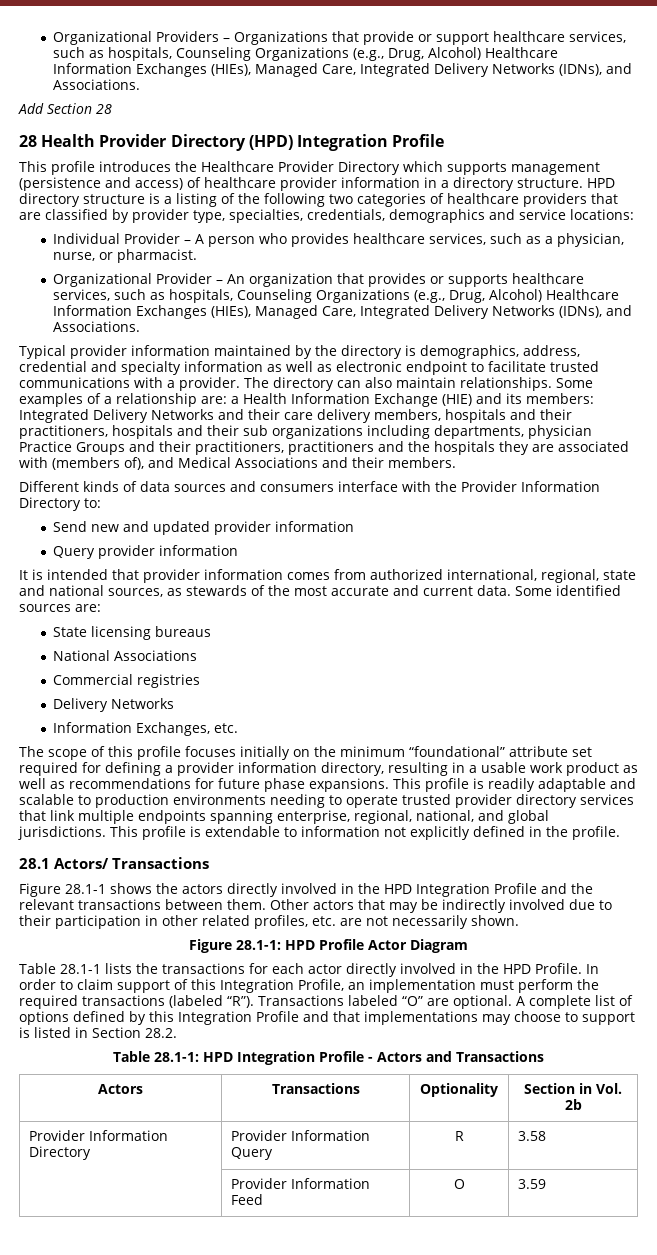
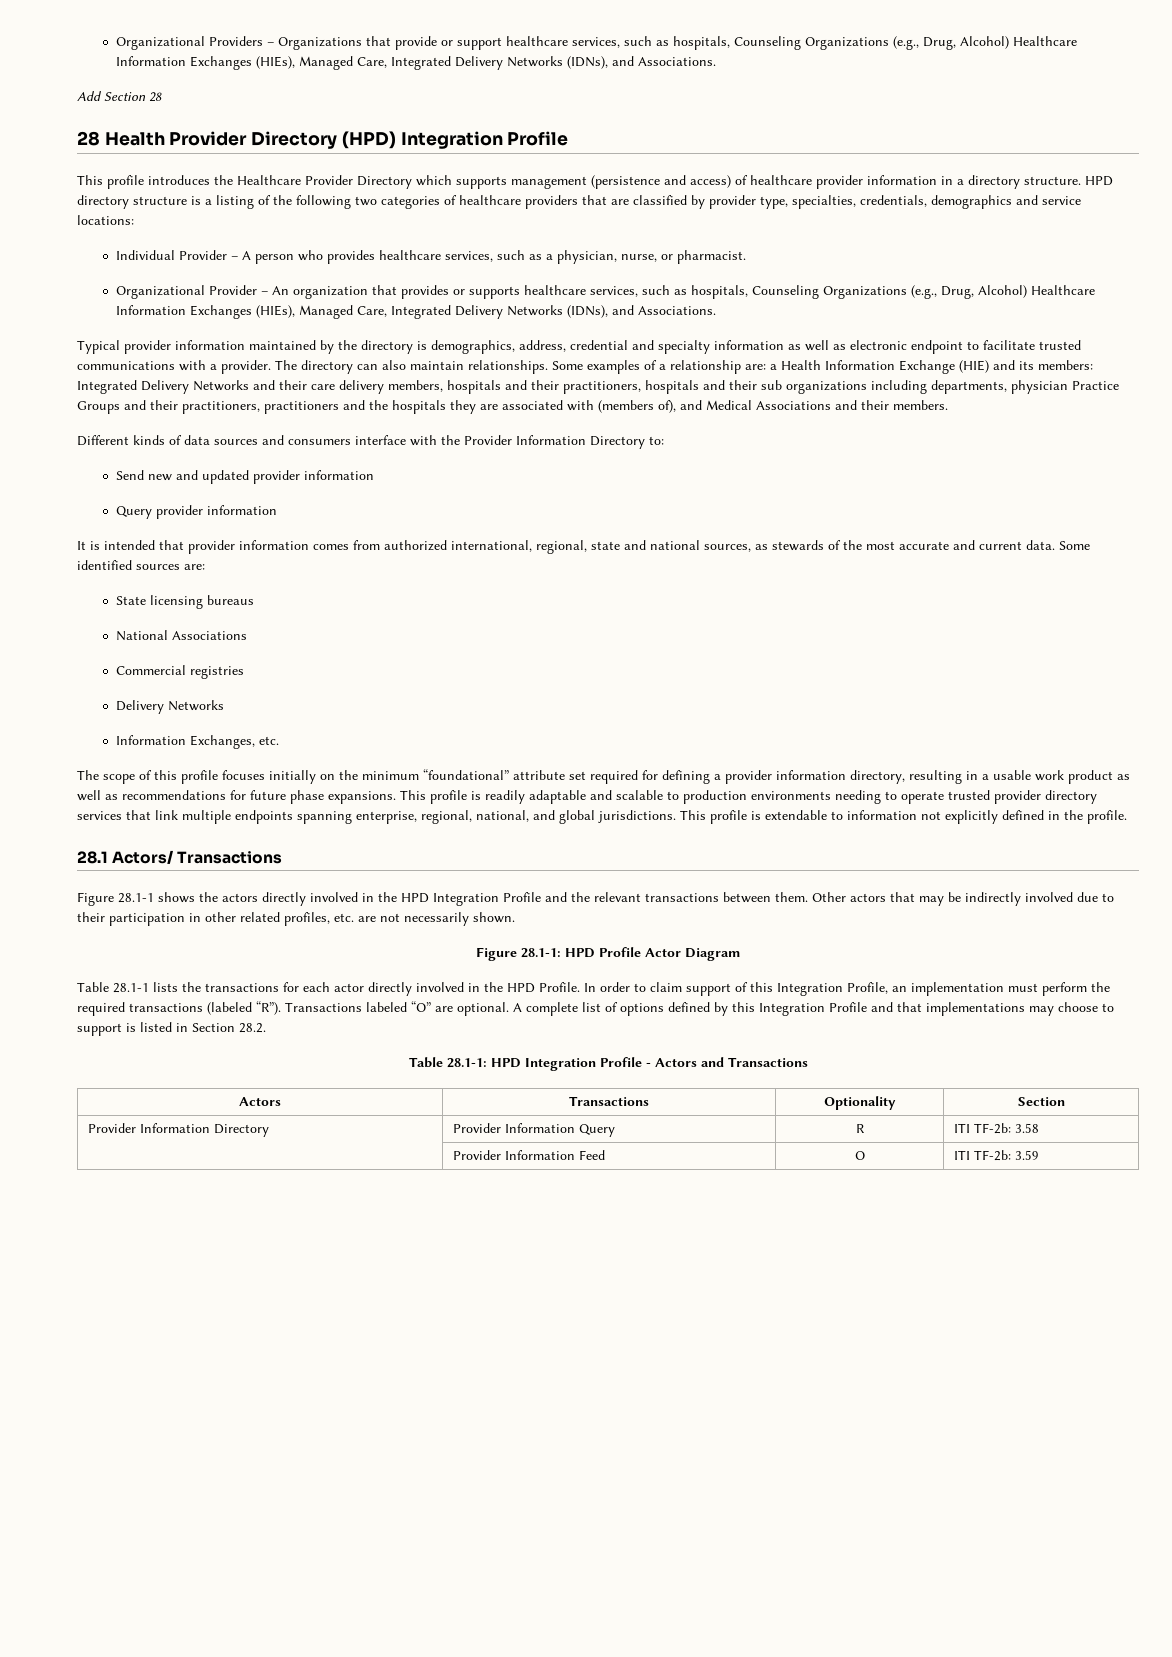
- Actors | Transactions | Optionality | Section in Vol. 2b
+ Actors | Transactions | Optionality | Section
- Provider Information Directory | Provider Information Query | R | 3.58
+ Provider Information Directory | Provider Information Query | R | ITI TF-2b: 3.58
- | Provider Information Feed | O | 3.59
+ | Provider Information Feed | O | ITI TF-2b: 3.59

